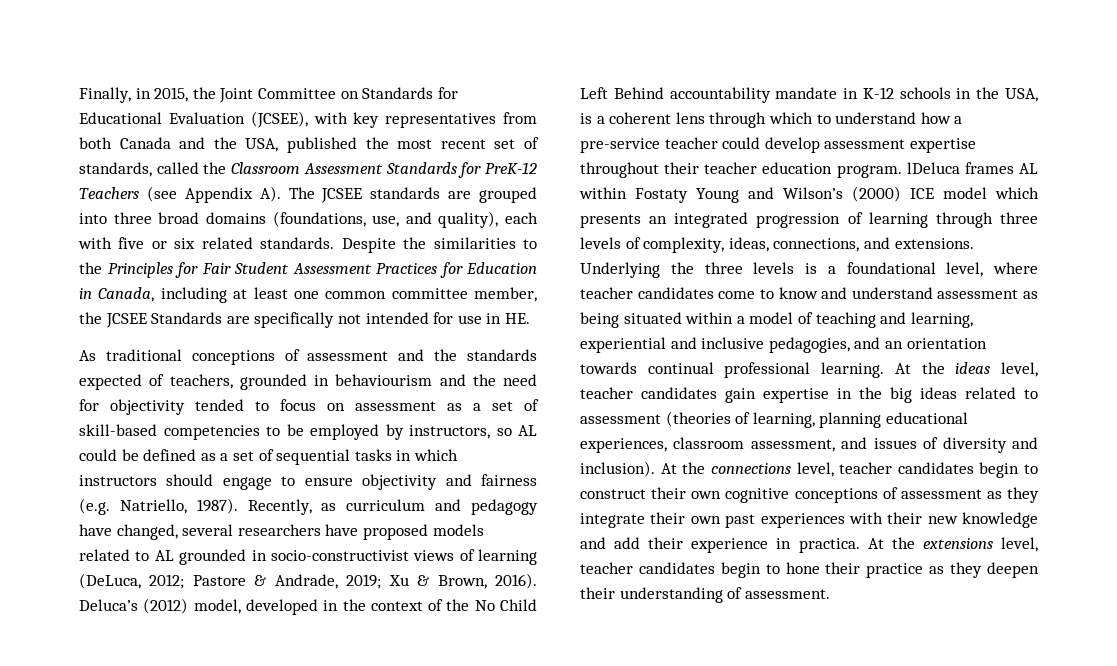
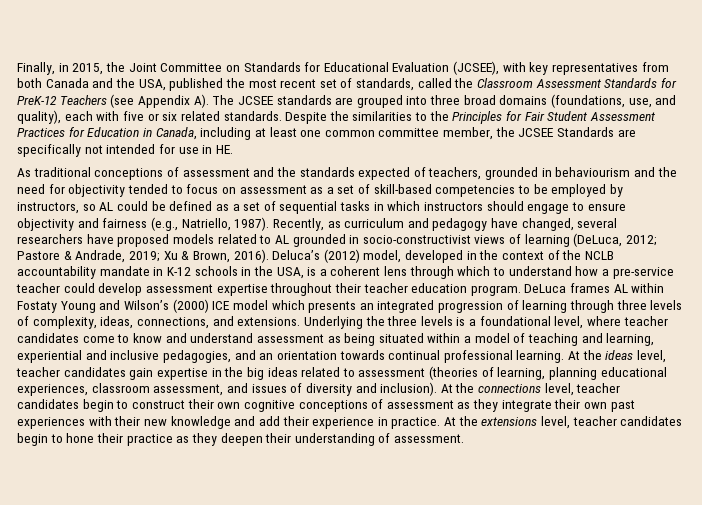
- As traditional conceptions of assessment and the standards expected of teachers, grounded in behaviourism and the need for objectivity tended to focus on assessment as a set of skill-based competencies to be employed by instructors, so AL could be defined as a set of sequential tasks in which instructors should engage to ensure objectivity and fairness (e.g. Natriello, 1987).
+ As traditional conceptions of assessment and the standards expected of teachers, grounded in behaviourism and the need for objectivity tended to focus on assessment as a set of skill-based competencies to be employed by instructors, so AL could be defined as a set of sequential tasks in which instructors should engage to ensure objectivity and fairness (e.g., Natriello, 1987).
- Deluca’s (2012) model, developed in the context of the No Child Left Behind accountability mandate in K-12 schools in the USA, is a coherent lens through which to understand how a pre-service teacher could develop assessment expertise throughout their teacher education program. lDeluca frames AL within Fostaty Young and Wilson’s (2000) ICE model which presents an integrated progression of learning through three levels of complexity, ideas, connections, and extensions.
+ Deluca’s (2012) model, developed in the context of the NCLB accountability mandate in K-12 schools in the USA, is a coherent lens through which to understand how a pre-service teacher could develop assessment expertise throughout their teacher education program. DeLuca frames AL within Fostaty Young and Wilson’s (2000) ICE model which presents an integrated progression of learning through three levels of complexity, ideas, connections, and extensions.
- At the connections level, teacher candidates begin to construct their own cognitive conceptions of assessment as they integrate their own past experiences with their new knowledge and add their experience in practica.
+ At the connections level, teacher candidates begin to construct their own cognitive conceptions of assessment as they integrate their own past experiences with their new knowledge and add their experience in practice.

